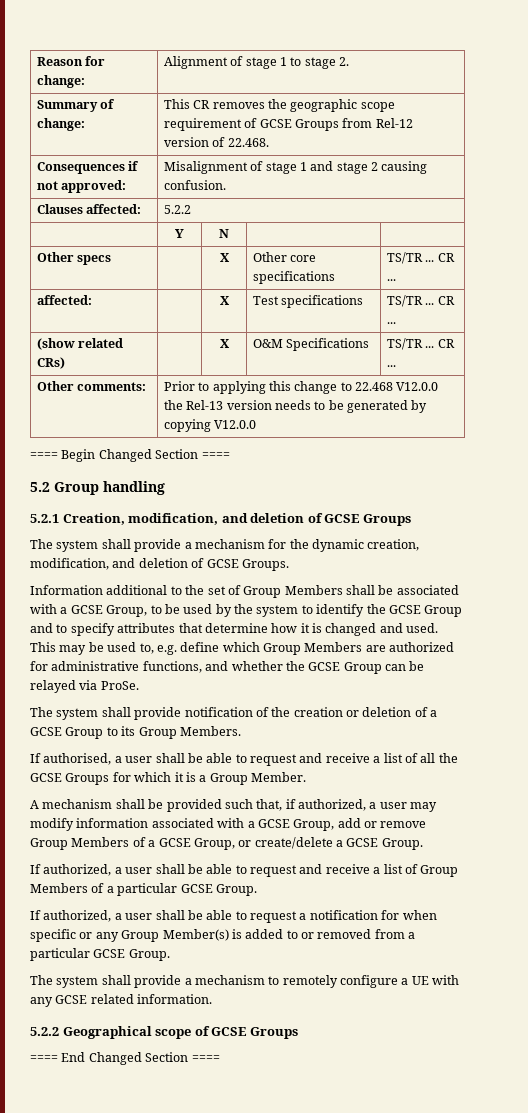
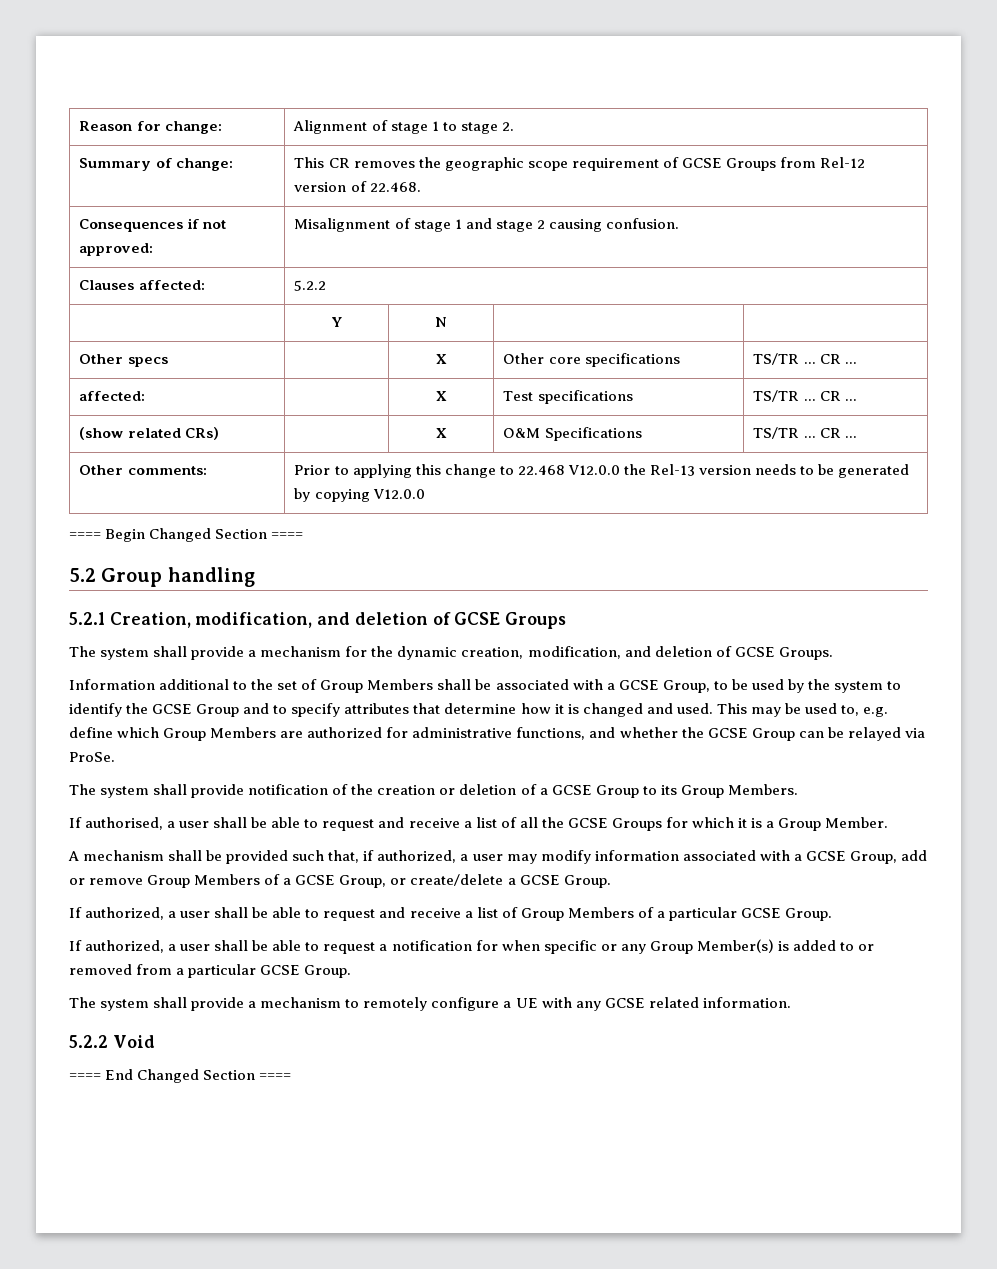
- 5.2.2 Geographical scope of GCSE Groups
+ 5.2.2 Void

